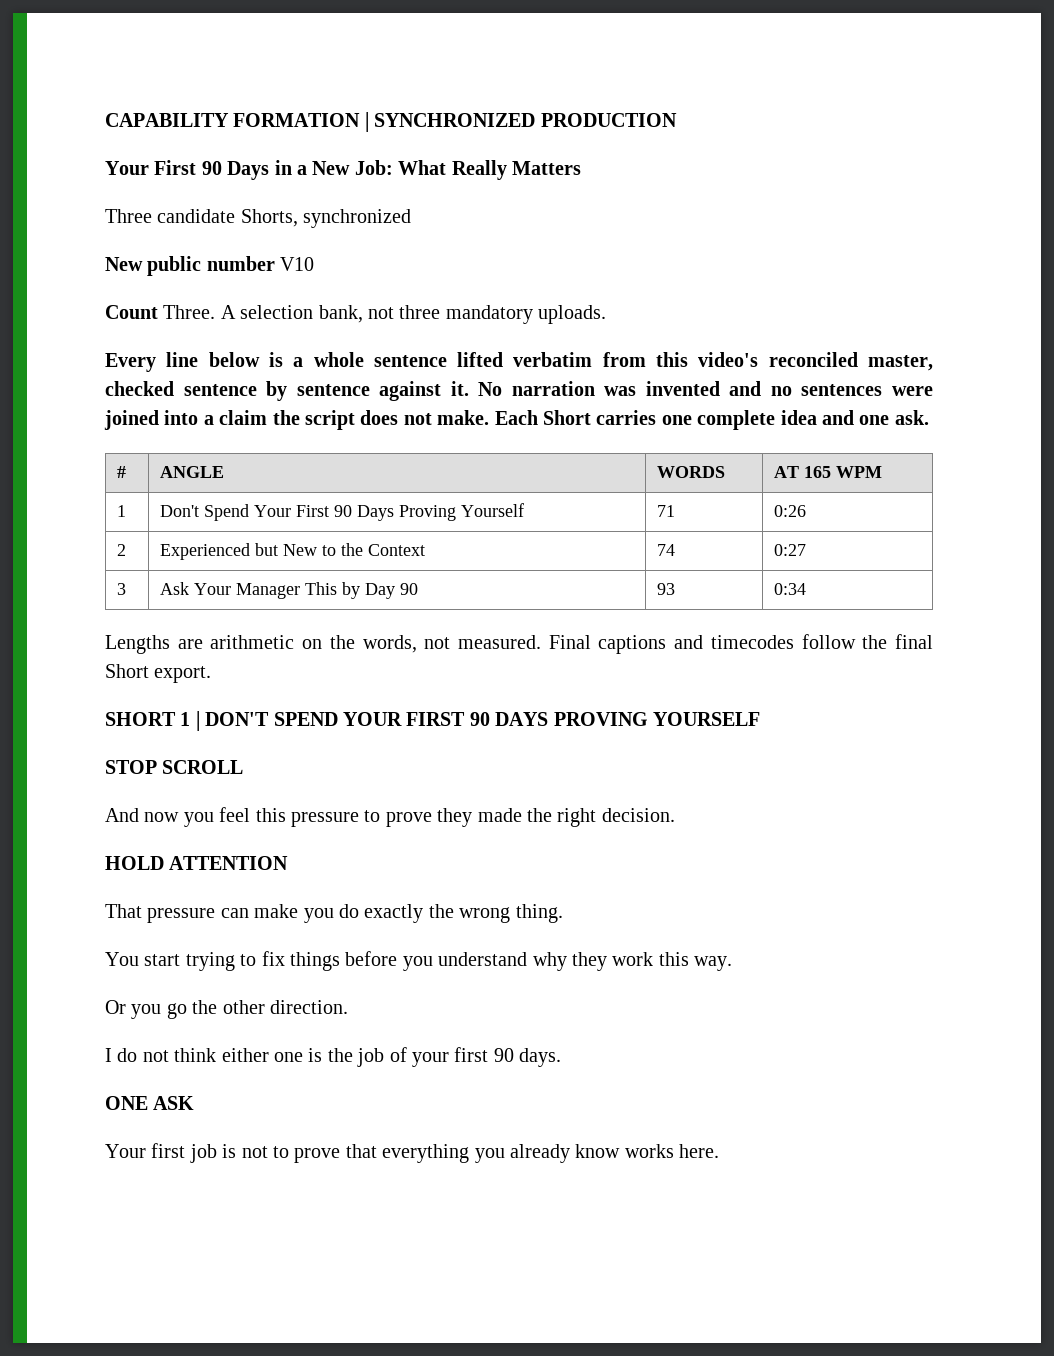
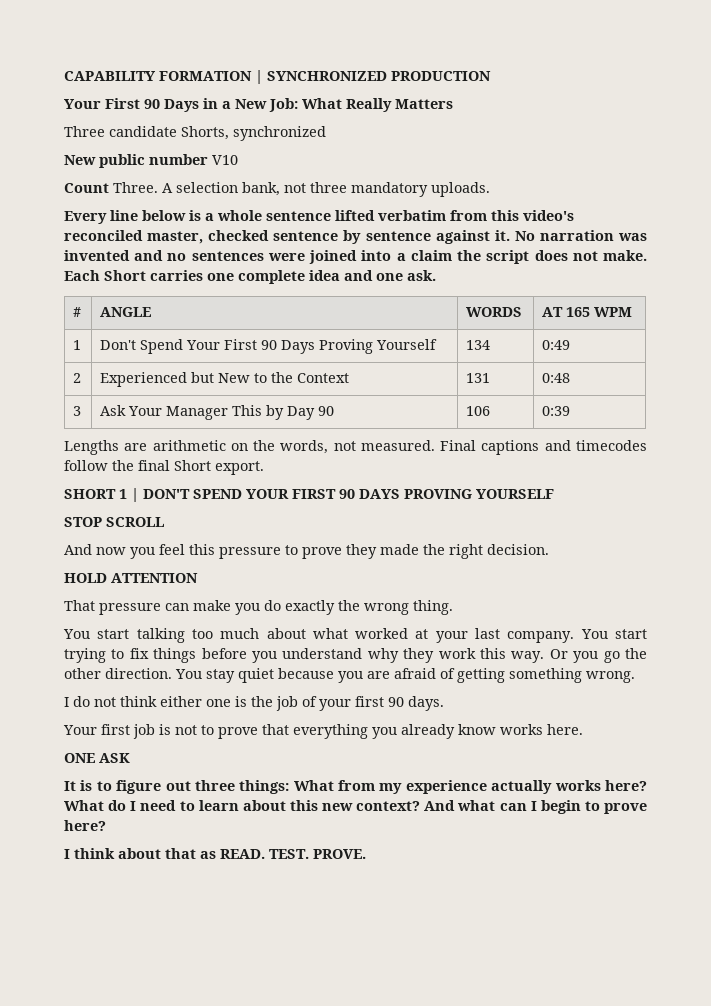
- 1 | Don't Spend Your First 90 Days Proving Yourself | 71 | 0:26
+ 1 | Don't Spend Your First 90 Days Proving Yourself | 134 | 0:49
- 2 | Experienced but New to the Context | 74 | 0:27
+ 2 | Experienced but New to the Context | 131 | 0:48
- 3 | Ask Your Manager This by Day 90 | 93 | 0:34
+ 3 | Ask Your Manager This by Day 90 | 106 | 0:39
- You start trying to fix things before you understand why they work this way.
- Or you go the other direction.
+ You start talking too much about what worked at your last company. You start trying to fix things before you understand why they work this way. Or you go the other direction. You stay quiet because you are afraid of getting something wrong.
- ONE ASK
+ ONE ASK
+ It is to figure out three things: What from my experience actually works here? What do I need to learn about this new context? And what can I begin to prove here?
+ I think about that as READ. TEST. PROVE.

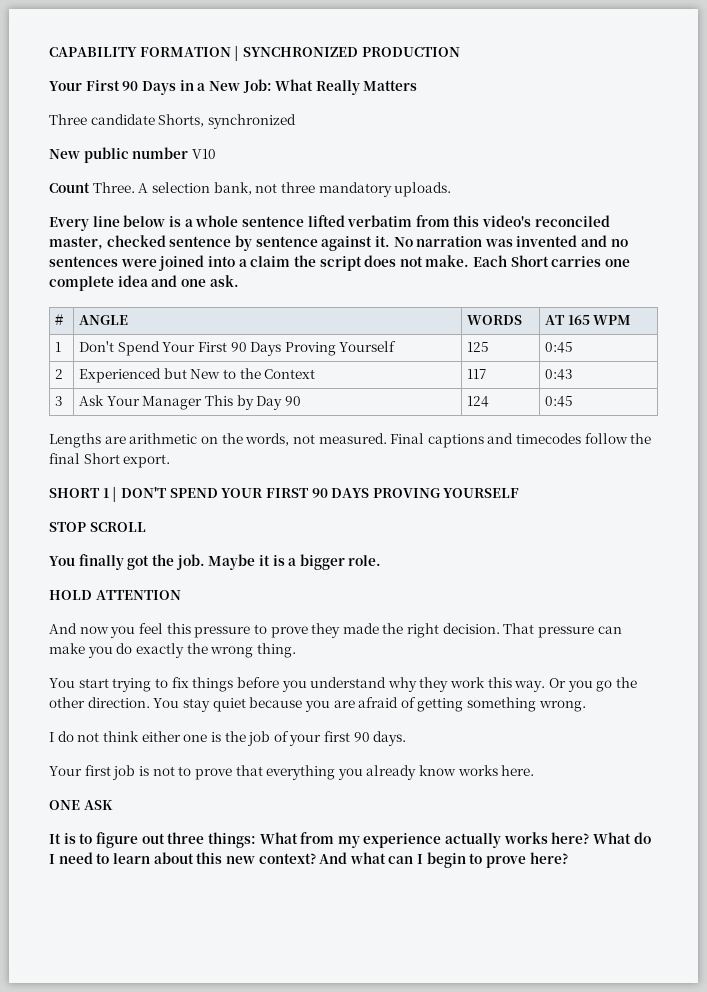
- 1 | Don't Spend Your First 90 Days Proving Yourself | 134 | 0:49
+ 1 | Don't Spend Your First 90 Days Proving Yourself | 125 | 0:45
- 2 | Experienced but New to the Context | 131 | 0:48
+ 2 | Experienced but New to the Context | 117 | 0:43
- 3 | Ask Your Manager This by Day 90 | 106 | 0:39
+ 3 | Ask Your Manager This by Day 90 | 124 | 0:45
+ You finally got the job. Maybe it is a bigger role.
+ HOLD ATTENTION
- And now you feel this pressure to prove they made the right decision.
- HOLD ATTENTION
- That pressure can make you do exactly the wrong thing.
+ And now you feel this pressure to prove they made the right decision. That pressure can make you do exactly the wrong thing.
- You start talking too much about what worked at your last company. You start trying to fix things before you understand why they work this way.
+ You start trying to fix things before you understand why they work this way.
- I think about that as READ. TEST. PROVE.

